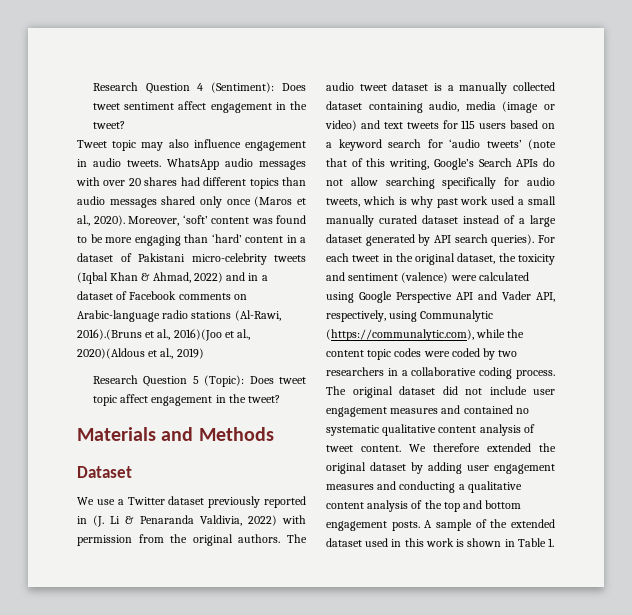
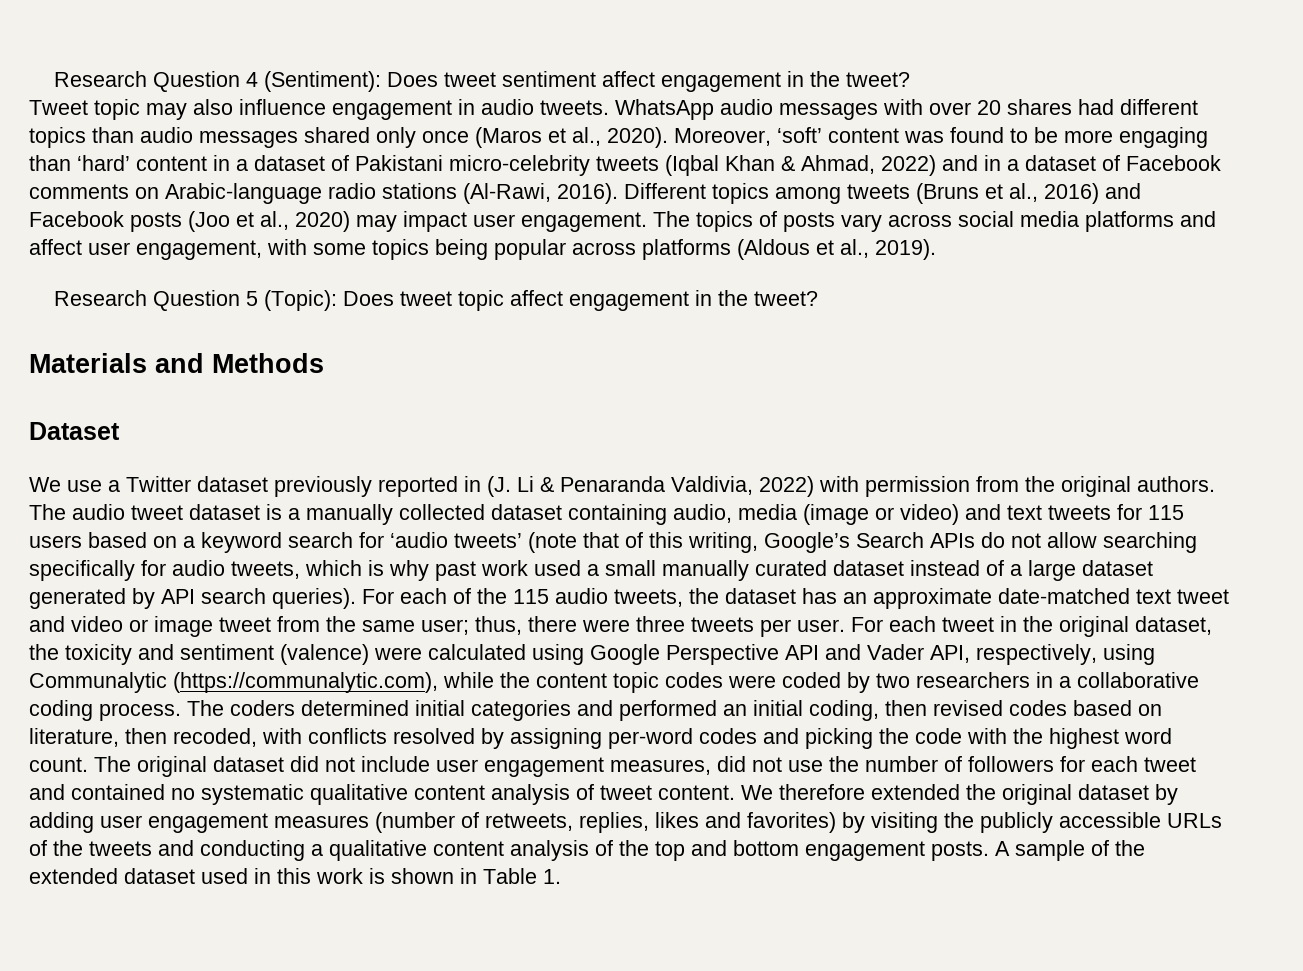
- Moreover, ‘soft’ content was found to be more engaging than ‘hard’ content in a dataset of Pakistani micro-celebrity tweets (Iqbal Khan & Ahmad, 2022) and in a dataset of Facebook comments on Arabic-language radio stations (Al-Rawi, 2016).(Bruns et al., 2016)(Joo et al., 2020)(Aldous et al., 2019)
+ Moreover, ‘soft’ content was found to be more engaging than ‘hard’ content in a dataset of Pakistani micro-celebrity tweets (Iqbal Khan & Ahmad, 2022) and in a dataset of Facebook comments on Arabic-language radio stations (Al-Rawi, 2016). Different topics among tweets (Bruns et al., 2016) and Facebook posts (Joo et al., 2020) may impact user engagement. The topics of posts vary across social media platforms and affect user engagement, with some topics being popular across platforms (Aldous et al., 2019).
- For each tweet in the original dataset, the toxicity and sentiment (valence) were calculated using Google Perspective API and Vader API, respectively, using Communalytic (https://communalytic.com), while the content topic codes were coded by two researchers in a collaborative coding process.
+ For each of the 115 audio tweets, the dataset has an approximate date-matched text tweet and video or image tweet from the same user; thus, there were three tweets per user. For each tweet in the original dataset, the toxicity and sentiment (valence) were calculated using Google Perspective API and Vader API, respectively, using Communalytic (https://communalytic.com), while the content topic codes were coded by two researchers in a collaborative coding process.
- The original dataset did not include user engagement measures and contained no systematic qualitative content analysis of tweet content.
+ The coders determined initial categories and performed an initial coding, then revised codes based on literature, then recoded, with conflicts resolved by assigning per-word codes and picking the code with the highest word count. The original dataset did not include user engagement measures, did not use the number of followers for each tweet and contained no systematic qualitative content analysis of tweet content.
- We therefore extended the original dataset by adding user engagement measures and conducting a qualitative content analysis of the top and bottom engagement posts.
+ We therefore extended the original dataset by adding user engagement measures (number of retweets, replies, likes and favorites) by visiting the publicly accessible URLs of the tweets and conducting a qualitative content analysis of the top and bottom engagement posts.

